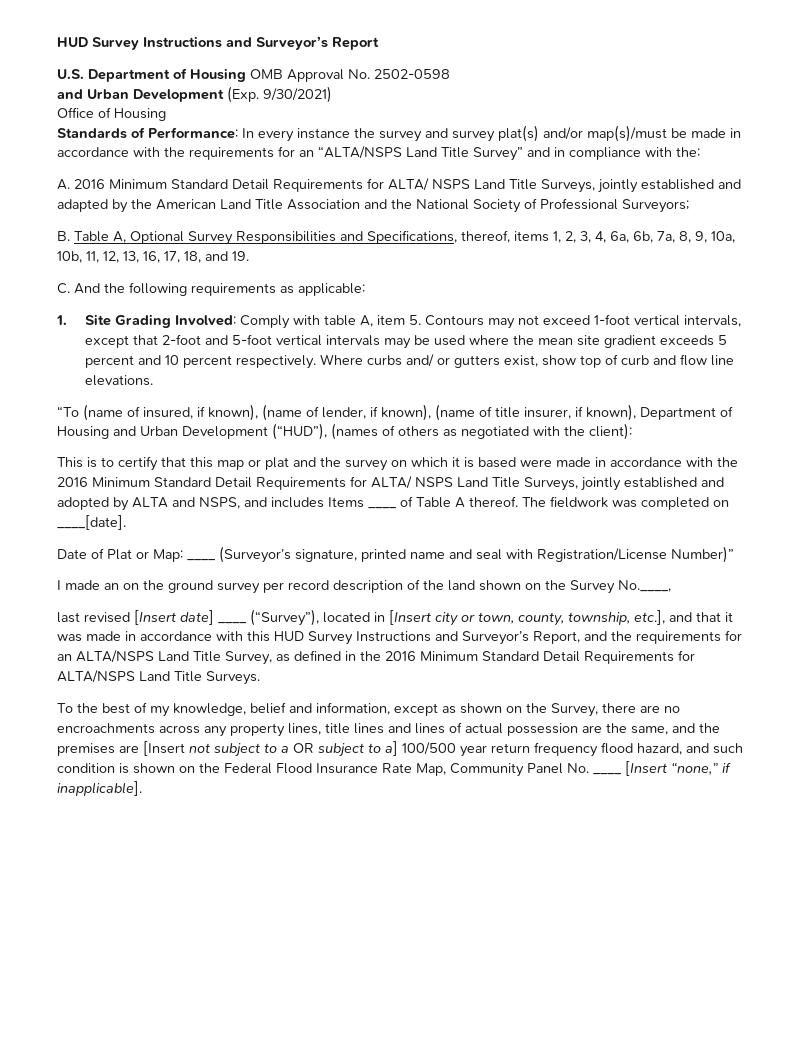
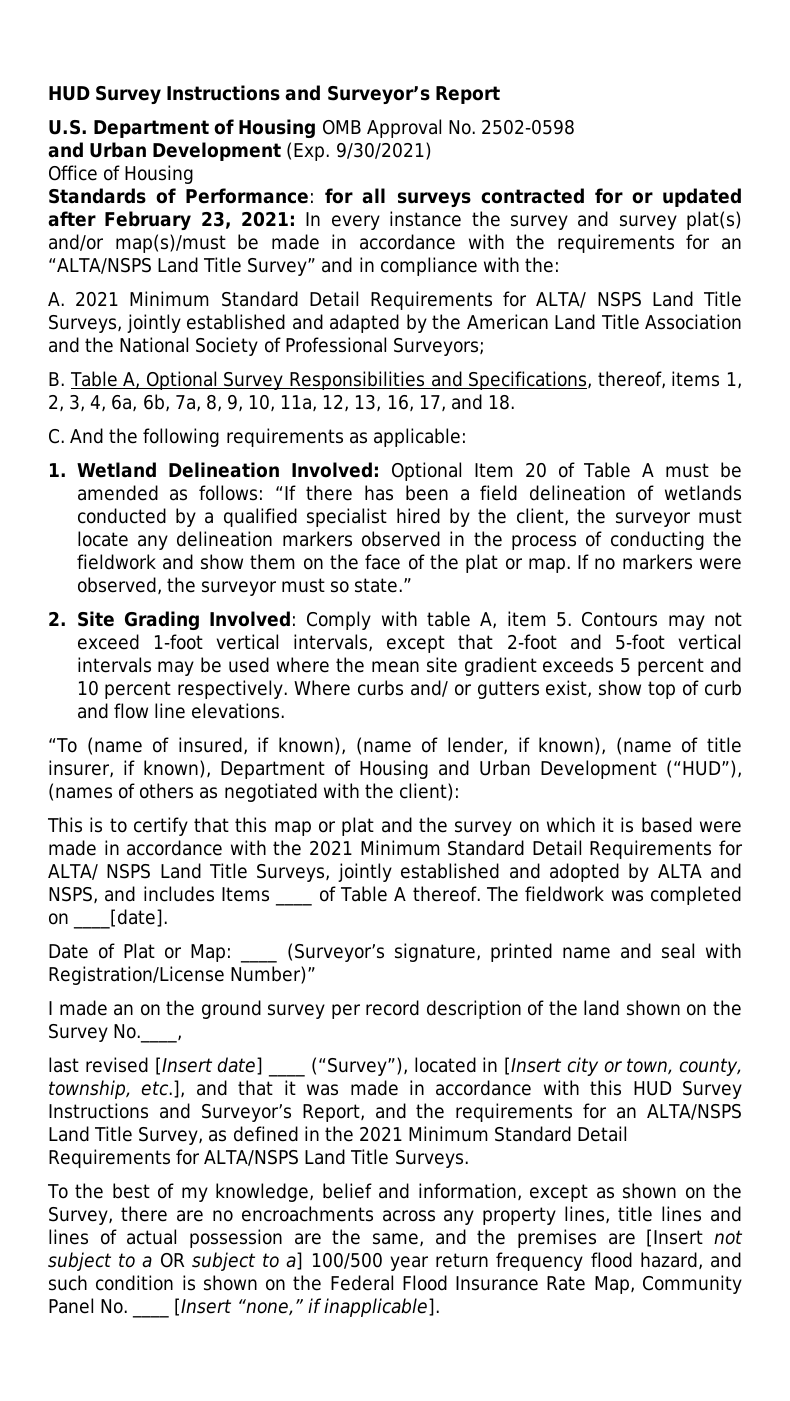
- Standards of Performance: In every instance the survey and survey plat(s) and/or map(s)/must be made in accordance with the requirements for an “ALTA/NSPS Land Title Survey” and in compliance with the:
+ Standards of Performance: for all surveys contracted for or updated after February 23, 2021: In every instance the survey and survey plat(s) and/or map(s)/must be made in accordance with the requirements for an “ALTA/NSPS Land Title Survey” and in compliance with the:
- A. 2016 Minimum Standard Detail Requirements for ALTA/ NSPS Land Title Surveys, jointly established and adapted by the American Land Title Association and the National Society of Professional Surveyors;
+ A. 2021 Minimum Standard Detail Requirements for ALTA/ NSPS Land Title Surveys, jointly established and adapted by the American Land Title Association and the National Society of Professional Surveyors;
- B. Table A, Optional Survey Responsibilities and Specifications, thereof, items 1, 2, 3, 4, 6a, 6b, 7a, 8, 9, 10a, 10b, 11, 12, 13, 16, 17, 18, and 19.
+ B. Table A, Optional Survey Responsibilities and Specifications, thereof, items 1, 2, 3, 4, 6a, 6b, 7a, 8, 9, 10, 11a, 12, 13, 16, 17, and 18.
- 1. Site Grading Involved: Comply with table A, item 5. Contours may not exceed 1-foot vertical intervals, except that 2-foot and 5-foot vertical intervals may be used where the mean site gradient exceeds 5 percent and 10 percent respectively.
+ 1. Wetland Delineation Involved: Optional Item 20 of Table A must be amended as follows: “If there has been a field delineation of wetlands conducted by a qualified specialist hired by the client, the surveyor must locate any delineation markers observed in the process of conducting the fieldwork and show them on the face of the plat or map. If no markers were observed, the surveyor must so state.”
+ 2. Site Grading Involved: Comply with table A, item 5. Contours may not exceed 1-foot vertical intervals, except that 2-foot and 5-foot vertical intervals may be used where the mean site gradient exceeds 5 percent and 10 percent respectively.
- This is to certify that this map or plat and the survey on which it is based were made in accordance with the 2016 Minimum Standard Detail Requirements for ALTA/ NSPS Land Title Surveys, jointly established and adopted by ALTA and NSPS, and includes Items ____ of Table A thereof.
+ This is to certify that this map or plat and the survey on which it is based were made in accordance with the 2021 Minimum Standard Detail Requirements for ALTA/ NSPS Land Title Surveys, jointly established and adopted by ALTA and NSPS, and includes Items ____ of Table A thereof.
- last revised [Insert date] ____ (“Survey”), located in [Insert city or town, county, township, etc.], and that it was made in accordance with this HUD Survey Instructions and Surveyor’s Report, and the requirements for an ALTA/NSPS Land Title Survey, as defined in the 2016 Minimum Standard Detail Requirements for ALTA/NSPS Land Title Surveys.
+ last revised [Insert date] ____ (“Survey”), located in [Insert city or town, county, township, etc.], and that it was made in accordance with this HUD Survey Instructions and Surveyor’s Report, and the requirements for an ALTA/NSPS Land Title Survey, as defined in the 2021 Minimum Standard Detail Requirements for ALTA/NSPS Land Title Surveys.

